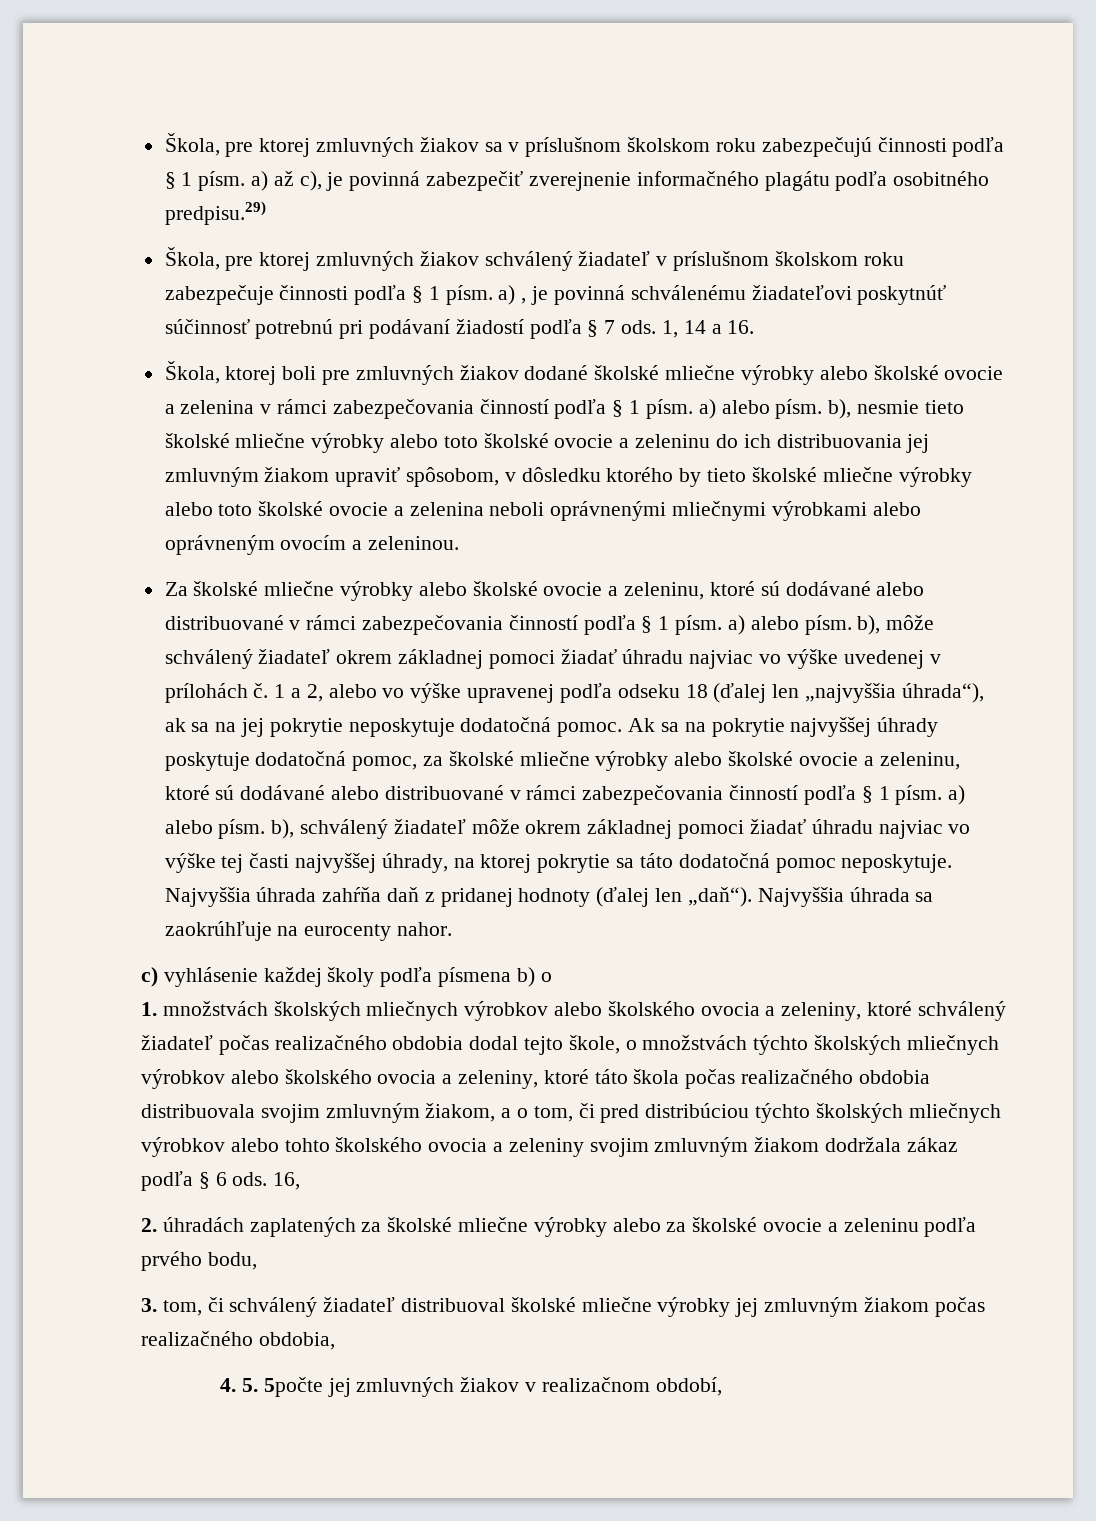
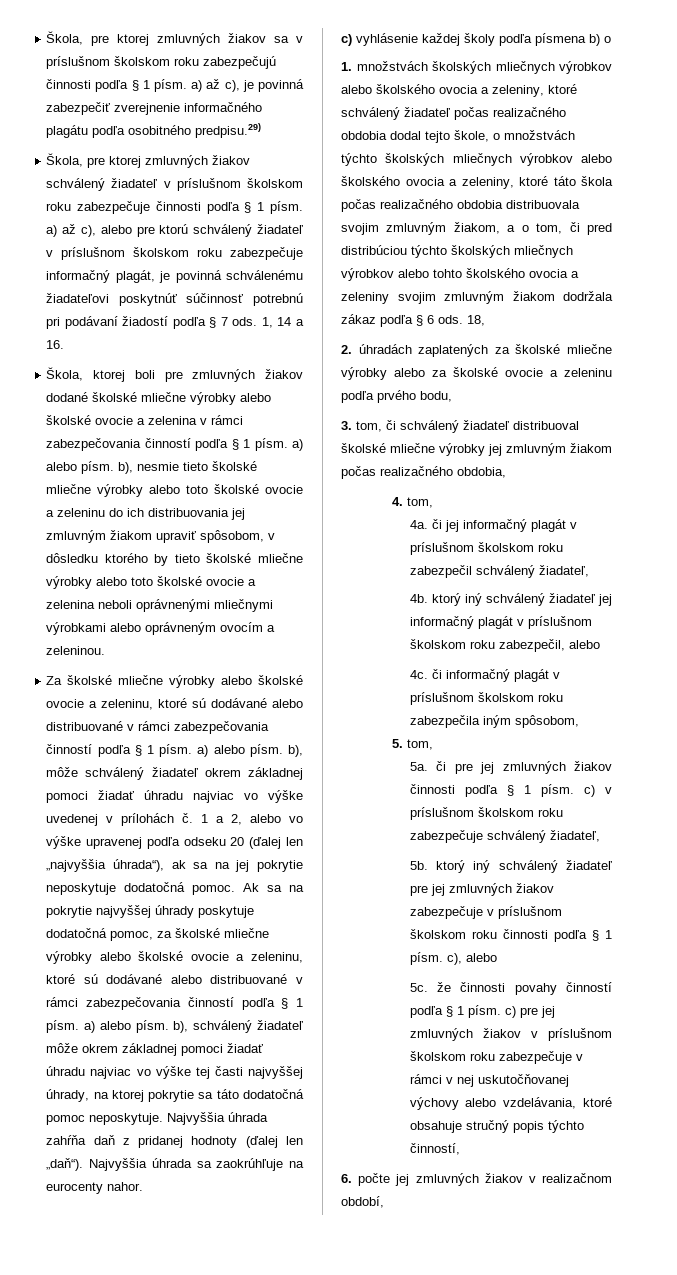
- Škola, pre ktorej zmluvných žiakov schválený žiadateľ v príslušnom školskom roku zabezpečuje činnosti podľa § 1 písm. a) , je povinná schválenému žiadateľovi poskytnúť súčinnosť potrebnú pri podávaní žiadostí podľa § 7 ods.
+ Škola, pre ktorej zmluvných žiakov schválený žiadateľ v príslušnom školskom roku zabezpečuje činnosti podľa § 1 písm. a) až c), alebo pre ktorú schválený žiadateľ v príslušnom školskom roku zabezpečuje informačný plagát, je povinná schválenému žiadateľovi poskytnúť súčinnosť potrebnú pri podávaní žiadostí podľa § 7 ods.
- 1 a 2, alebo vo výške upravenej podľa odseku 18 (ďalej len „najvyššia úhrada“), ak sa na jej pokrytie neposkytuje dodatočná pomoc.
+ 1 a 2, alebo vo výške upravenej podľa odseku 20 (ďalej len „najvyššia úhrada“), ak sa na jej pokrytie neposkytuje dodatočná pomoc.
- 16,
+ 18,
- 4. 5. 5počte jej zmluvných žiakov v realizačnom období,
+ 4. tom,
+ 4a. či jej informačný plagát v príslušnom školskom roku zabezpečil schválený žiadateľ,
+ 4b. ktorý iný schválený žiadateľ jej informačný plagát v príslušnom školskom roku zabezpečil, alebo
+ 4c. či informačný plagát v príslušnom školskom roku zabezpečila iným spôsobom,
+ 5. tom,
+ 5a. či pre jej zmluvných žiakov činnosti podľa § 1 písm. c) v príslušnom školskom roku zabezpečuje schválený žiadateľ,
+ 5b. ktorý iný schválený žiadateľ pre jej zmluvných žiakov zabezpečuje v príslušnom školskom roku činnosti podľa § 1 písm. c), alebo
+ 5c. že činnosti povahy činností podľa § 1 písm. c) pre jej zmluvných žiakov v príslušnom školskom roku zabezpečuje v rámci v nej uskutočňovanej výchovy alebo vzdelávania, ktoré obsahuje stručný popis týchto činností,
+ 6. počte jej zmluvných žiakov v realizačnom období,

